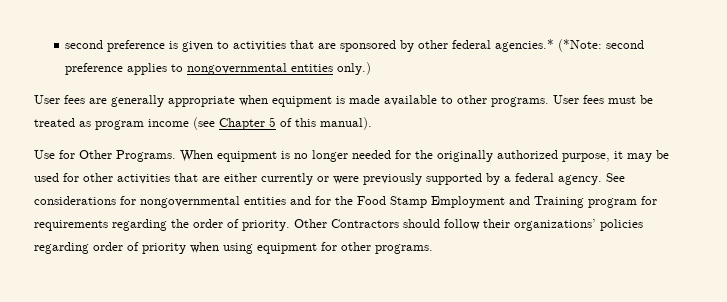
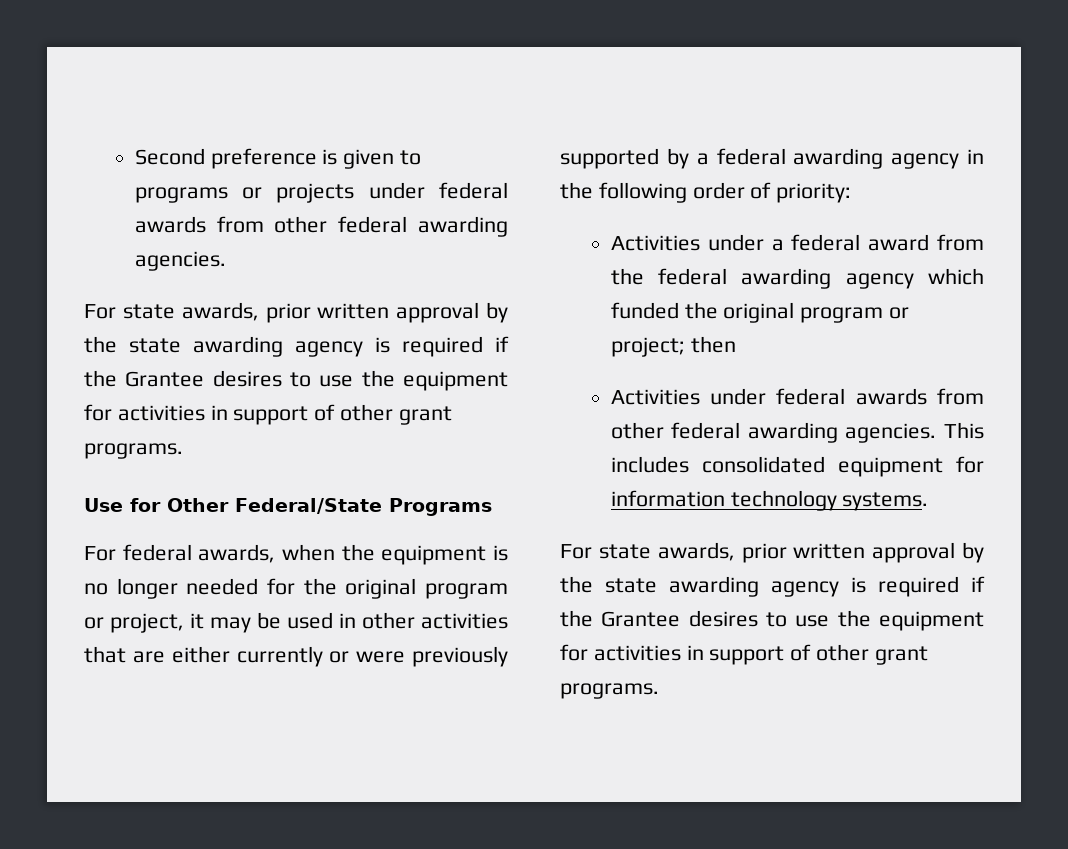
- second preference is given to activities that are sponsored by other federal agencies.* (*Note: second preference applies to nongovernmental entities only.)
- User fees are generally appropriate when equipment is made available to other programs. User fees must be treated as program income (see Chapter 5 of this manual).
- Use for Other Programs. When equipment is no longer needed for the originally authorized purpose, it may be used for other activities that are either currently or were previously supported by a federal agency. See considerations for nongovernmental entities and for the Food Stamp Employment and Training program for requirements regarding the order of priority. Other Contractors should follow their organizations’ policies regarding order of priority when using equipment for other programs.
+ Second preference is given to programs or projects under federal awards from other federal awarding agencies.
+ For state awards, prior written approval by the state awarding agency is required if the Grantee desires to use the equipment for activities in support of other grant programs.
+ Use for Other Federal/State Programs
+ For federal awards, when the equipment is no longer needed for the original program or project, it may be used in other activities that are either currently or were previously supported by a federal awarding agency in the following order of priority:
+ Activities under a federal award from the federal awarding agency which funded the original program or project; then
+ Activities under federal awards from other federal awarding agencies. This includes consolidated equipment for information technology systems.
+ For state awards, prior written approval by the state awarding agency is required if the Grantee desires to use the equipment for activities in support of other grant programs.

